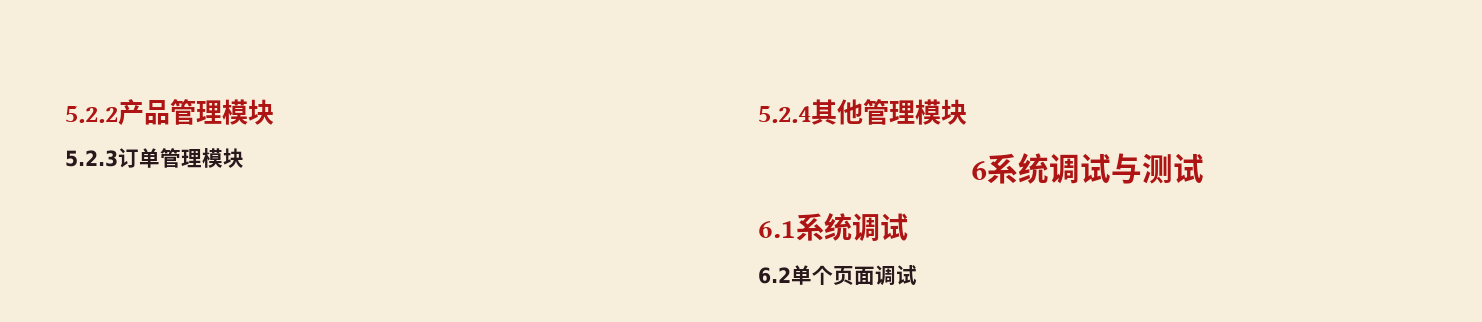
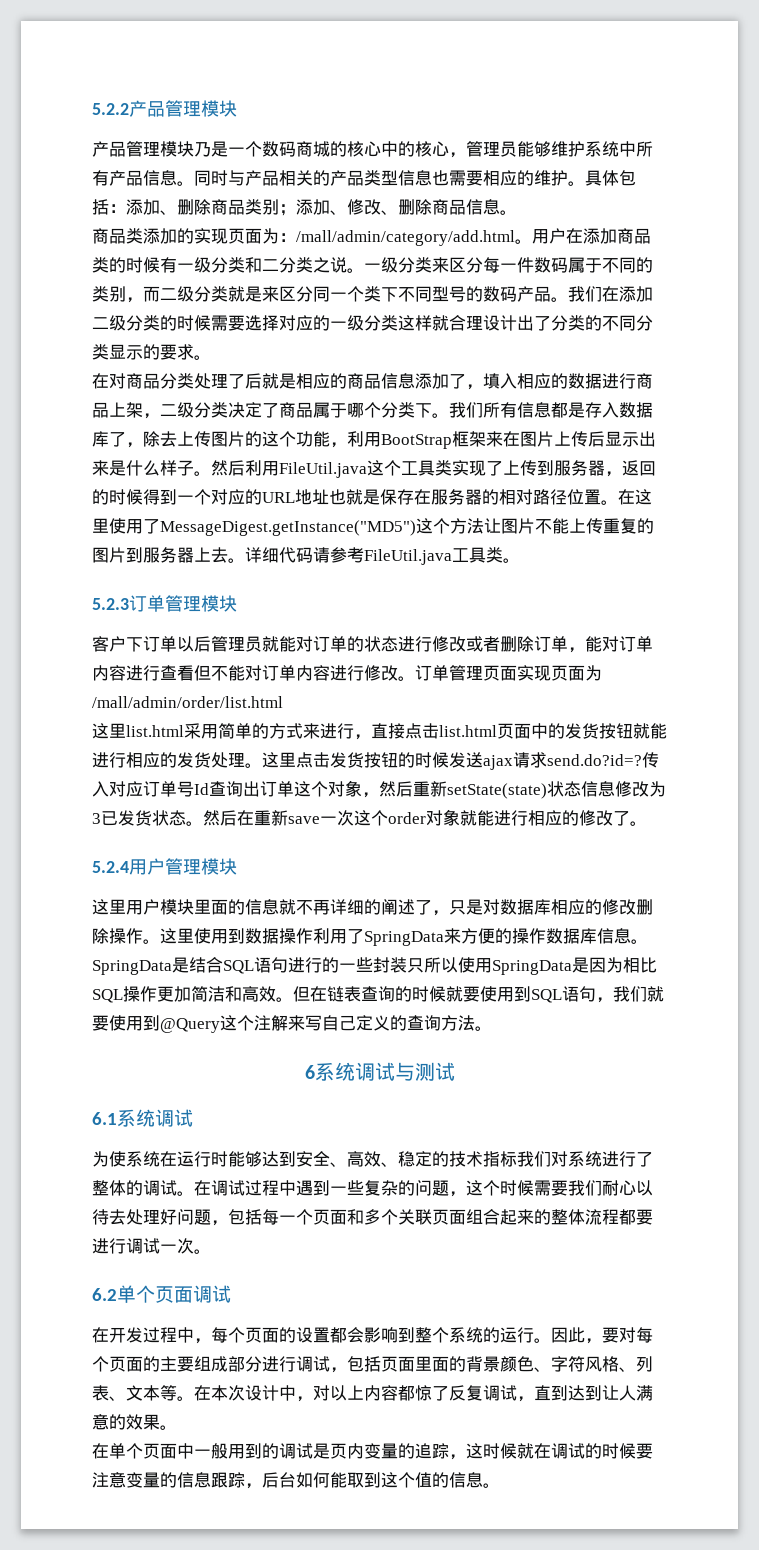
+ 产品管理模块乃是一个数码商城的核心中的核心，管理员能够维护系统中所有产品信息。同时与产品相关的产品类型信息也需要相应的维护。具体包括：添加、删除商品类别；添加、修改、删除商品信息。
+ 商品类添加的实现页面为：/mall/admin/category/add.html。用户在添加商品类的时候有一级分类和二分类之说。一级分类来区分每一件数码属于不同的类别，而二级分类就是来区分同一个类下不同型号的数码产品。我们在添加二级分类的时候需要选择对应的一级分类这样就合理设计出了分类的不同分类显示的要求。
+ 在对商品分类处理了后就是相应的商品信息添加了，填入相应的数据进行商品上架，二级分类决定了商品属于哪个分类下。我们所有信息都是存入数据库了，除去上传图片的这个功能，利用BootStrap框架来在图片上传后显示出来是什么样子。然后利用FileUtil.java这个工具类实现了上传到服务器，返回的时候得到一个对应的URL地址也就是保存在服务器的相对路径位置。在这里使用了MessageDigest.getInstance("MD5")这个方法让图片不能上传重复的图片到服务器上去。详细代码请参考FileUtil.java工具类。
  5.2.3订单管理模块
+ 客户下订单以后管理员就能对订单的状态进行修改或者删除订单，能对订单内容进行查看但不能对订单内容进行修改。订单管理页面实现页面为/mall/admin/order/list.html
+ 这里list.html采用简单的方式来进行，直接点击list.html页面中的发货按钮就能进行相应的发货处理。这里点击发货按钮的时候发送ajax请求send.do?id=?传入对应订单号Id查询出订单这个对象，然后重新setState(state)状态信息修改为3已发货状态。然后在重新save一次这个order对象就能进行相应的修改了。
- 5.2.4其他管理模块
+ 5.2.4用户管理模块
+ 这里用户模块里面的信息就不再详细的阐述了，只是对数据库相应的修改删除操作。这里使用到数据操作利用了SpringData来方便的操作数据库信息。SpringData是结合SQL语句进行的一些封装只所以使用SpringData是因为相比SQL操作更加简洁和高效。但在链表查询的时候就要使用到SQL语句，我们就要使用到@Query这个注解来写自己定义的查询方法。
+ 为使系统在运行时能够达到安全、高效、稳定的技术指标我们对系统进行了整体的调试。在调试过程中遇到一些复杂的问题，这个时候需要我们耐心以待去处理好问题，包括每一个页面和多个关联页面组合起来的整体流程都要进行调试一次。
  6.2单个页面调试
+ 在开发过程中，每个页面的设置都会影响到整个系统的运行。因此，要对每个页面的主要组成部分进行调试，包括页面里面的背景颜色、字符风格、列表、文本等。在本次设计中，对以上内容都惊了反复调试，直到达到让人满意的效果。
+ 在单个页面中一般用到的调试是页内变量的追踪，这时候就在调试的时候要注意变量的信息跟踪，后台如何能取到这个值的信息。

